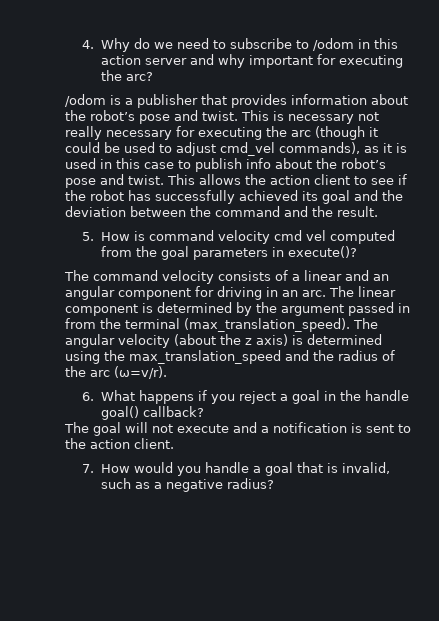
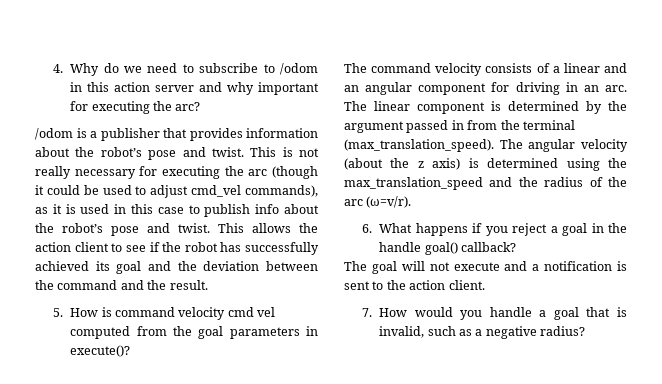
- This is necessary not really necessary for executing the arc (though it could be used to adjust cmd_vel commands), as it is used in this case to publish info about the robot’s pose and twist.
+ This is not really necessary for executing the arc (though it could be used to adjust cmd_vel commands), as it is used in this case to publish info about the robot’s pose and twist.

